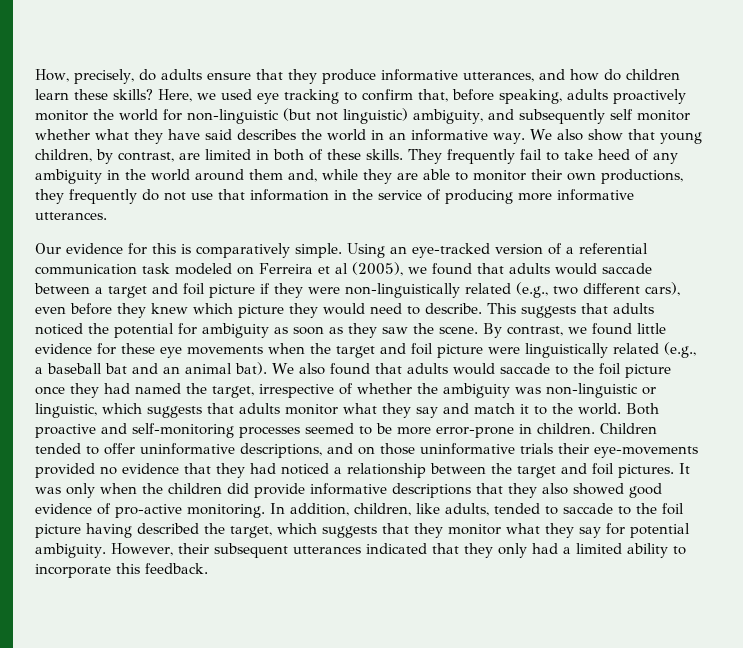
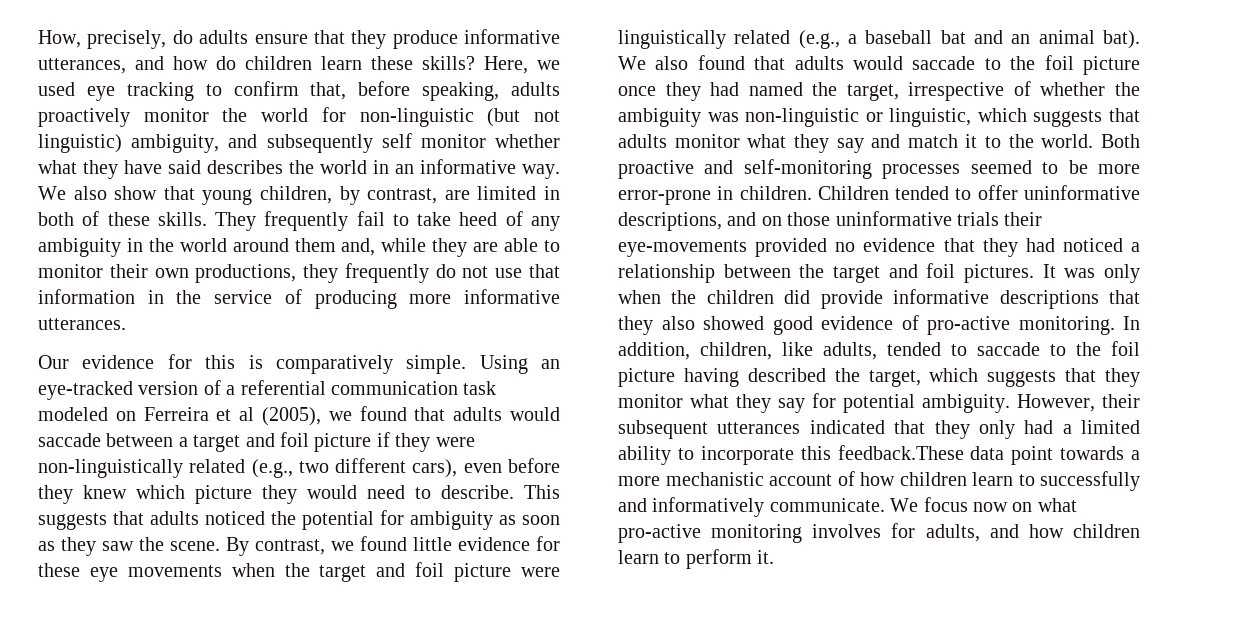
- However, their subsequent utterances indicated that they only had a limited ability to incorporate this feedback.
+ However, their subsequent utterances indicated that they only had a limited ability to incorporate this feedback.These data point towards a more mechanistic account of how children learn to successfully and informatively communicate. We focus now on what pro-active monitoring involves for adults, and how children learn to perform it.

